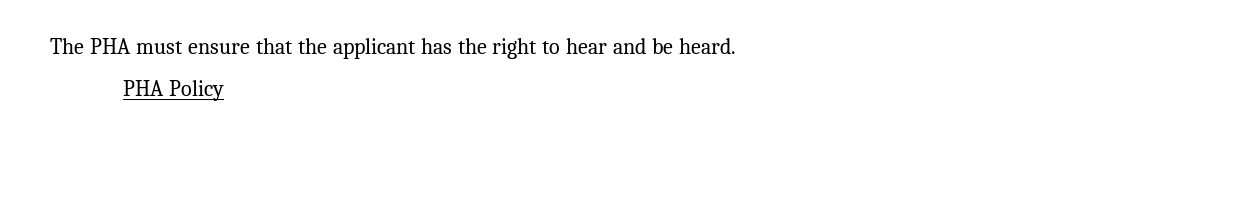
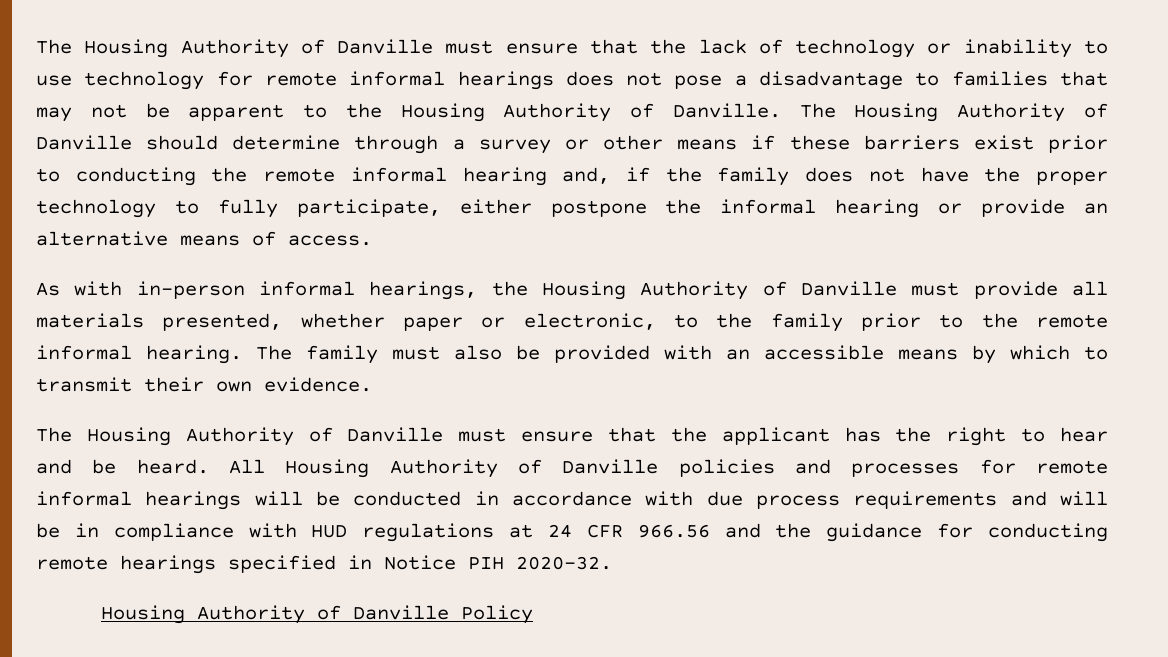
- The PHA must ensure that the applicant has the right to hear and be heard.
- PHA Policy
+ The Housing Authority of Danville must ensure that the lack of technology or inability to use technology for remote informal hearings does not pose a disadvantage to families that may not be apparent to the Housing Authority of Danville. The Housing Authority of Danville should determine through a survey or other means if these barriers exist prior to conducting the remote informal hearing and, if the family does not have the proper technology to fully participate, either postpone the informal hearing or provide an alternative means of access.
+ As with in-person informal hearings, the Housing Authority of Danville must provide all materials presented, whether paper or electronic, to the family prior to the remote informal hearing. The family must also be provided with an accessible means by which to transmit their own evidence.
+ The Housing Authority of Danville must ensure that the applicant has the right to hear and be heard. All Housing Authority of Danville policies and processes for remote informal hearings will be conducted in accordance with due process requirements and will be in compliance with HUD regulations at 24 CFR 966.56 and the guidance for conducting remote hearings specified in Notice PIH 2020-32.
+ Housing Authority of Danville Policy

